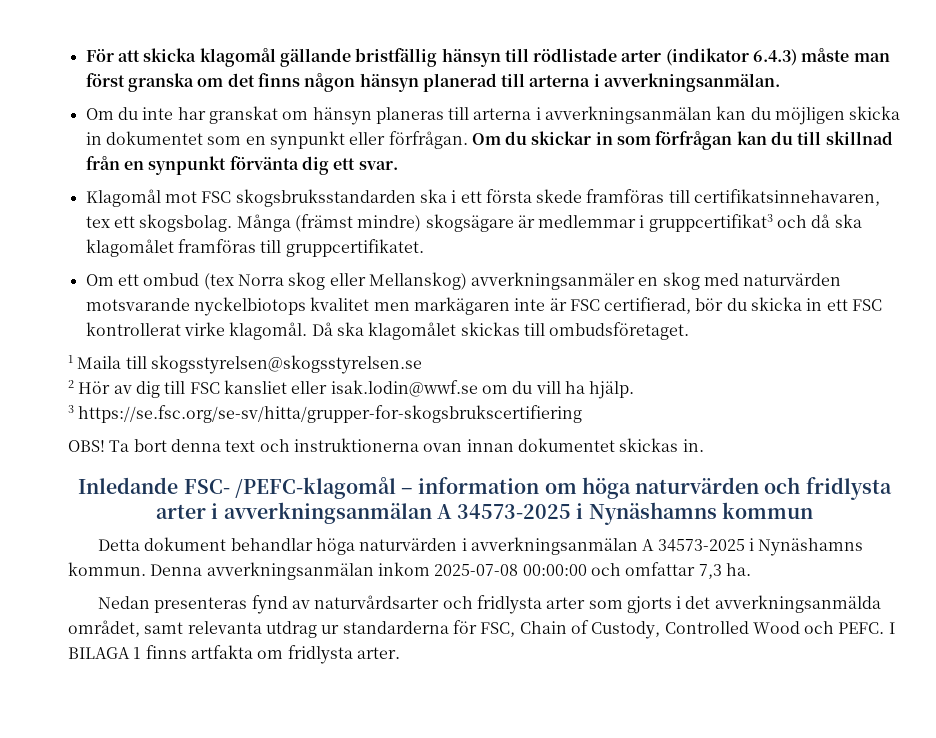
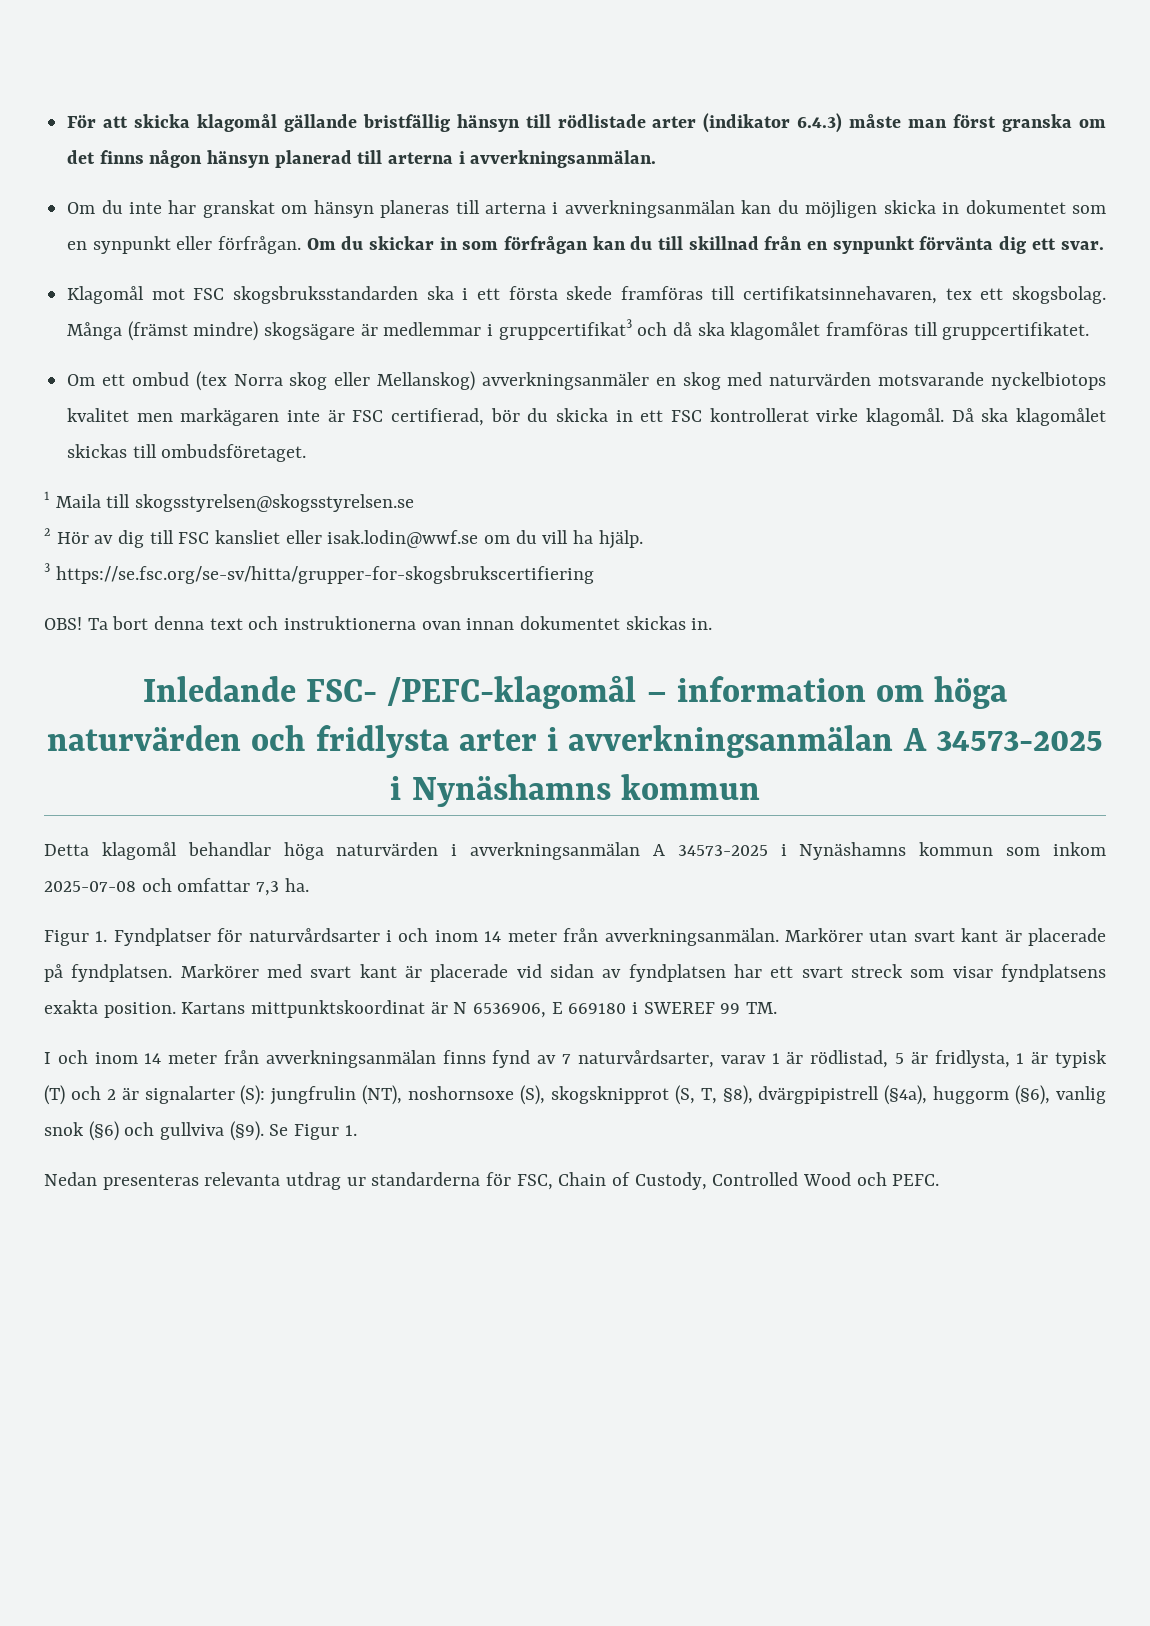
- Detta dokument behandlar höga naturvärden i avverkningsanmälan A 34573-2025 i Nynäshamns kommun. Denna avverkningsanmälan inkom 2025-07-08 00:00:00 och omfattar 7,3 ha.
+ Detta klagomål behandlar höga naturvärden i avverkningsanmälan A 34573-2025 i Nynäshamns kommun som inkom 2025-07-08 och omfattar 7,3 ha.
- Nedan presenteras fynd av naturvårdsarter och fridlysta arter som gjorts i det avverkningsanmälda området, samt relevanta utdrag ur standarderna för FSC, Chain of Custody, Controlled Wood och PEFC. I BILAGA 1 finns artfakta om fridlysta arter.
+ Figur 1. Fyndplatser för naturvårdsarter i och inom 14 meter från avverkningsanmälan. Markörer utan svart kant är placerade på fyndplatsen. Markörer med svart kant är placerade vid sidan av fyndplatsen har ett svart streck som visar fyndplatsens exakta position. Kartans mittpunktskoordinat är N 6536906, E 669180 i SWEREF 99 TM.
+ I och inom 14 meter från avverkningsanmälan finns fynd av 7 naturvårdsarter, varav 1 är rödlistad, 5 är fridlysta, 1 är typisk (T) och 2 är signalarter (S): jungfrulin (NT), noshornsoxe (S), skogsknipprot (S, T, §8), dvärgpipistrell (§4a), huggorm (§6), vanlig snok (§6) och gullviva (§9). Se Figur 1.
+ Nedan presenteras relevanta utdrag ur standarderna för FSC, Chain of Custody, Controlled Wood och PEFC.

